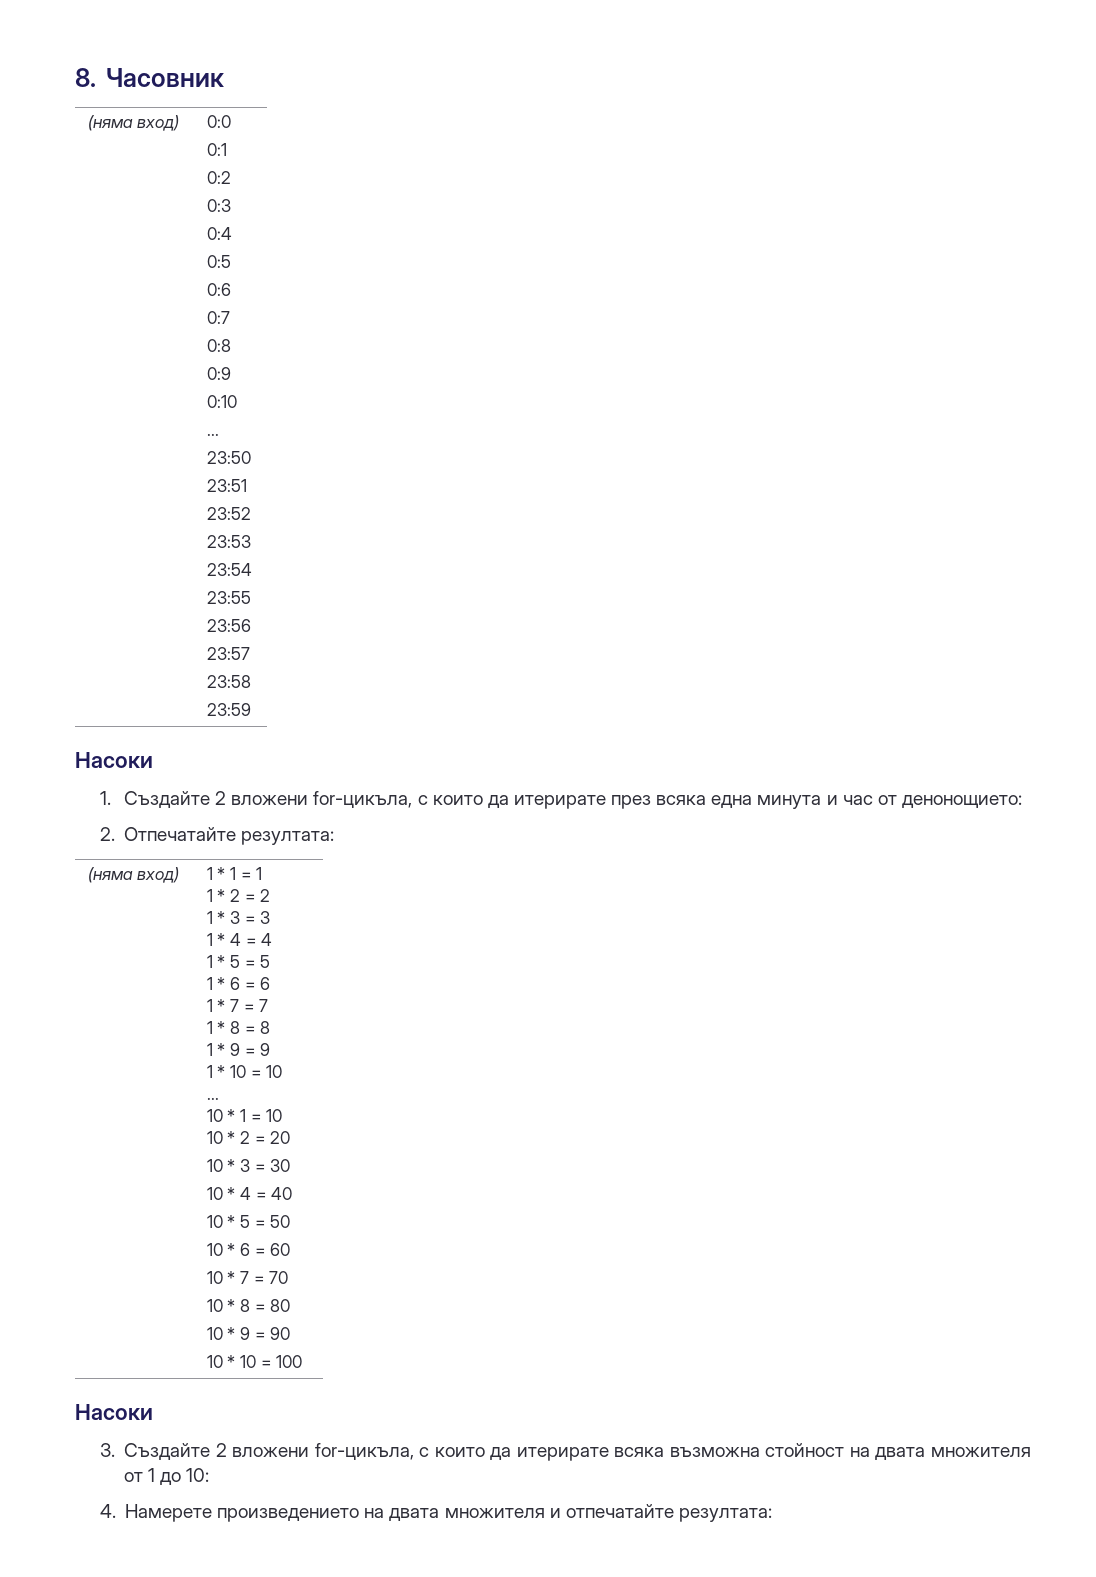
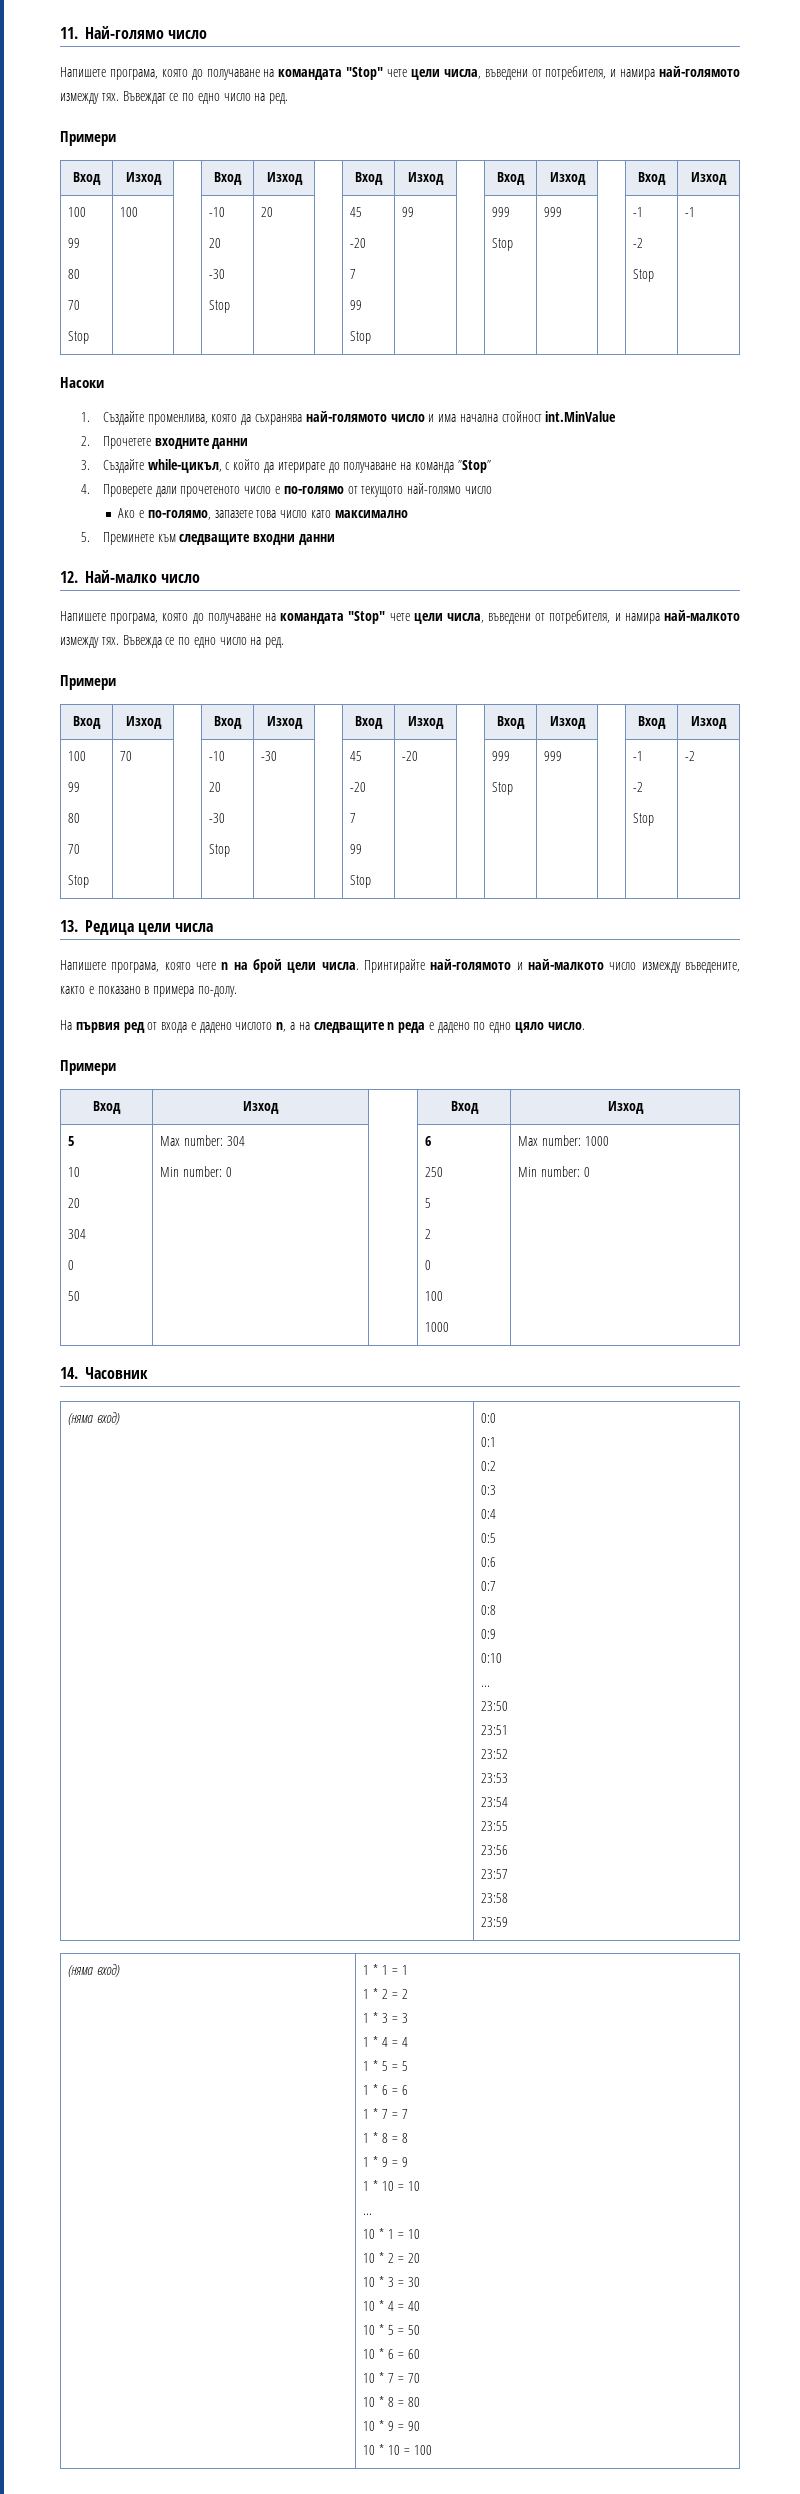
- 8. Часовник
+ 11. Най-голямо число
+ Напишете програма, която до получаване на командата "Stop" чете цели числа, въведени от потребителя, и намира най-голямото измежду тях. Въвеждат се по едно число на ред.
+ Примери
+ Вход | Изход | | Вход | Изход | | Вход | Изход | | Вход | Изход | | Вход | Изход
+ 100
+ 99
+ 80
+ 70
+ Stop | 100 | | -10
+ 20
+ -30
+ Stop | 20 | | 45
+ -20
+ 7
+ 99
+ Stop | 99 | | 999
+ Stop | 999 | | -1
+ -2
+ Stop | -1
+ Насоки
+ 1. Създайте променлива, която да съхранява най-голямото число и има начална стойност int.MinValue
+ 2. Прочетете входните данни
+ 3. Създайте while-цикъл, с който да итерирате до получаване на команда ”Stop”
+ 4. Проверете дали прочетеното число е по-голямо от текущото най-голямо число
+ Ако е по-голямо, запазете това число като максимално
+ 5. Преминете към следващите входни данни
+ 12. Най-малко число
+ Напишете програма, която до получаване на командата "Stop" чете цели числа, въведени от потребителя, и намира най-малкото измежду тях. Въвежда се по едно число на ред.
+ Примери
+ Вход | Изход | | Вход | Изход | | Вход | Изход | | Вход | Изход | | Вход | Изход
+ 100
+ 99
+ 80
+ 70
+ Stop | 70 | | -10
+ 20
+ -30
+ Stop | -30 | | 45
+ -20
+ 7
+ 99
+ Stop | -20 | | 999
+ Stop | 999 | | -1
+ -2
+ Stop | -2
+ 13. Редица цели числа
+ Напишете програма, която чете n на брой цели числа. Принтирайте най-голямото и най-малкото число измежду въведените, както е показано в примера по-долу.
+ На първия ред от входа е дадено числото n, a на следващите n реда е дадено по едно цяло число.
+ Примери
+ Вход | Изход | | Вход | Изход
+ 5
+ 10
+ 20
+ 304
+ 0
+ 50 | Max number: 304
+ Min number: 0 | | 6
+ 250
+ 5
+ 2
+ 0
+ 100
+ 1000 | Max number: 1000
+ Min number: 0
+ 14. Часовник
  (няма вход) | 0:0
  0:1
  0:2
  0:3
  0:4
  0:5
  0:6
  0:7
  0:8
  0:9
  0:10
  ...
  23:50
  23:51
  23:52
  23:53
  23:54
  23:55
  23:56
  23:57
  23:58
  23:59
- Насоки
- 1. Създайте 2 вложени for-цикъла, с които да итерирате през всяка една минута и час от денонощието:
- 2. Отпечатайте резултата:
  10 * 10 = 100
- Насоки
- 3. Създайте 2 вложени for-цикъла, с които да итерирате всяка възможна стойност на двата множителя от 1 до 10:
- 4. Намерете произведението на двата множителя и отпечатайте резултата:

